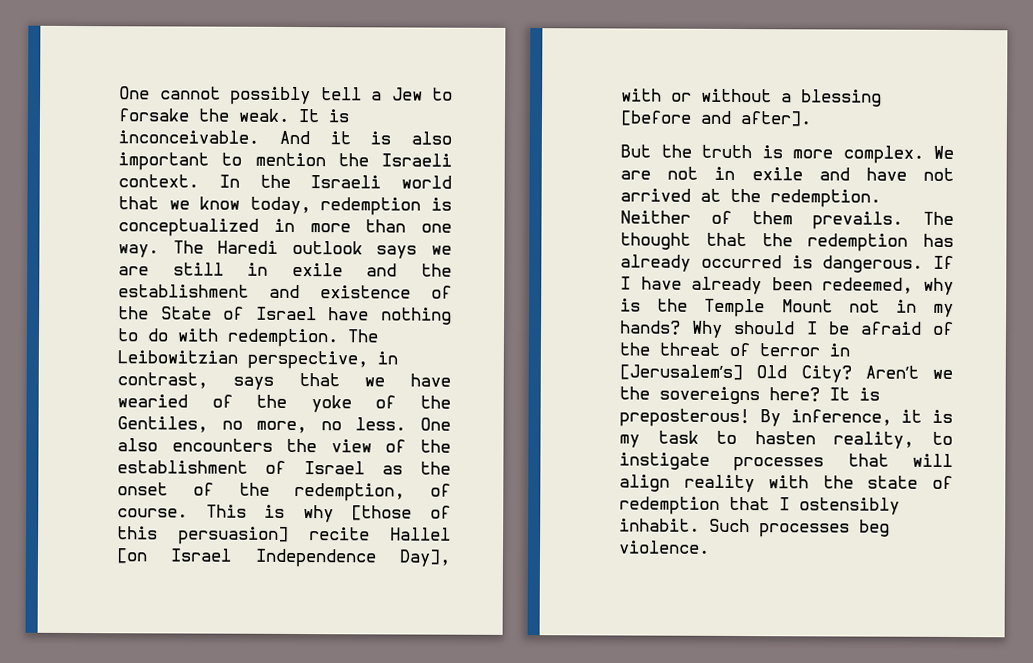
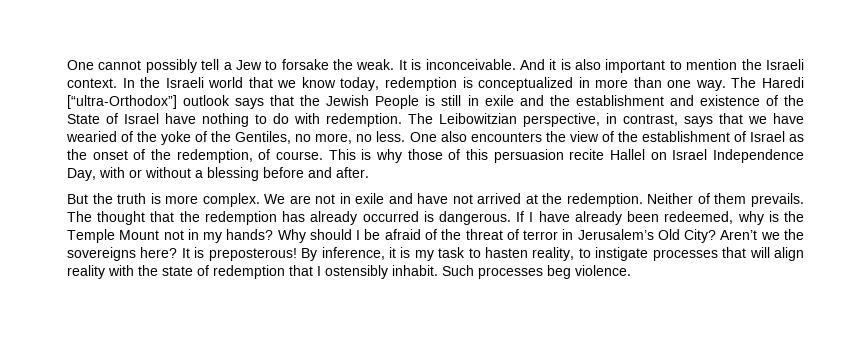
- The Haredi outlook says we are still in exile and the establishment and existence of the State of Israel have nothing to do with redemption.
+ The Haredi [“ultra-Orthodox”] outlook says that the Jewish People is still in exile and the establishment and existence of the State of Israel have nothing to do with redemption.
- This is why [those of this persuasion] recite Hallel [on Israel Independence Day], with or without a blessing [before and after].
+ This is why those of this persuasion recite Hallel on Israel Independence Day, with or without a blessing before and after.
- Why should I be afraid of the threat of terror in [Jerusalem’s] Old City?
+ Why should I be afraid of the threat of terror in Jerusalem’s Old City?

